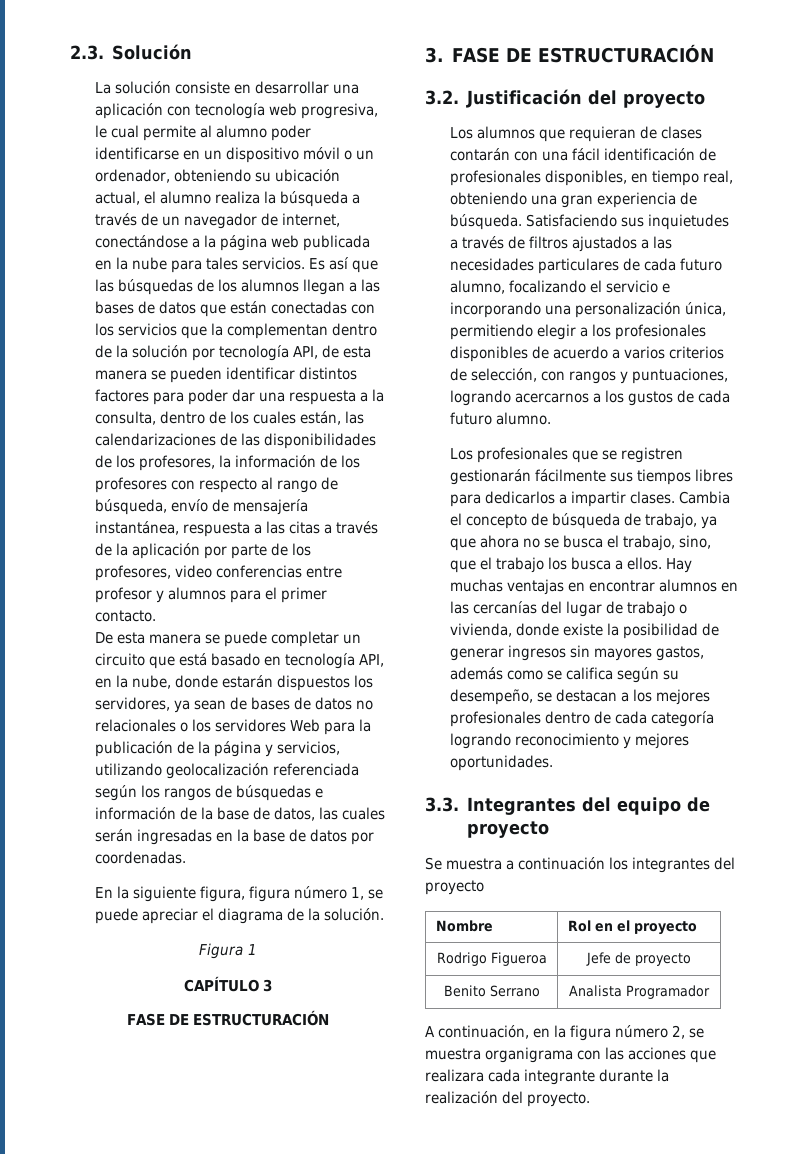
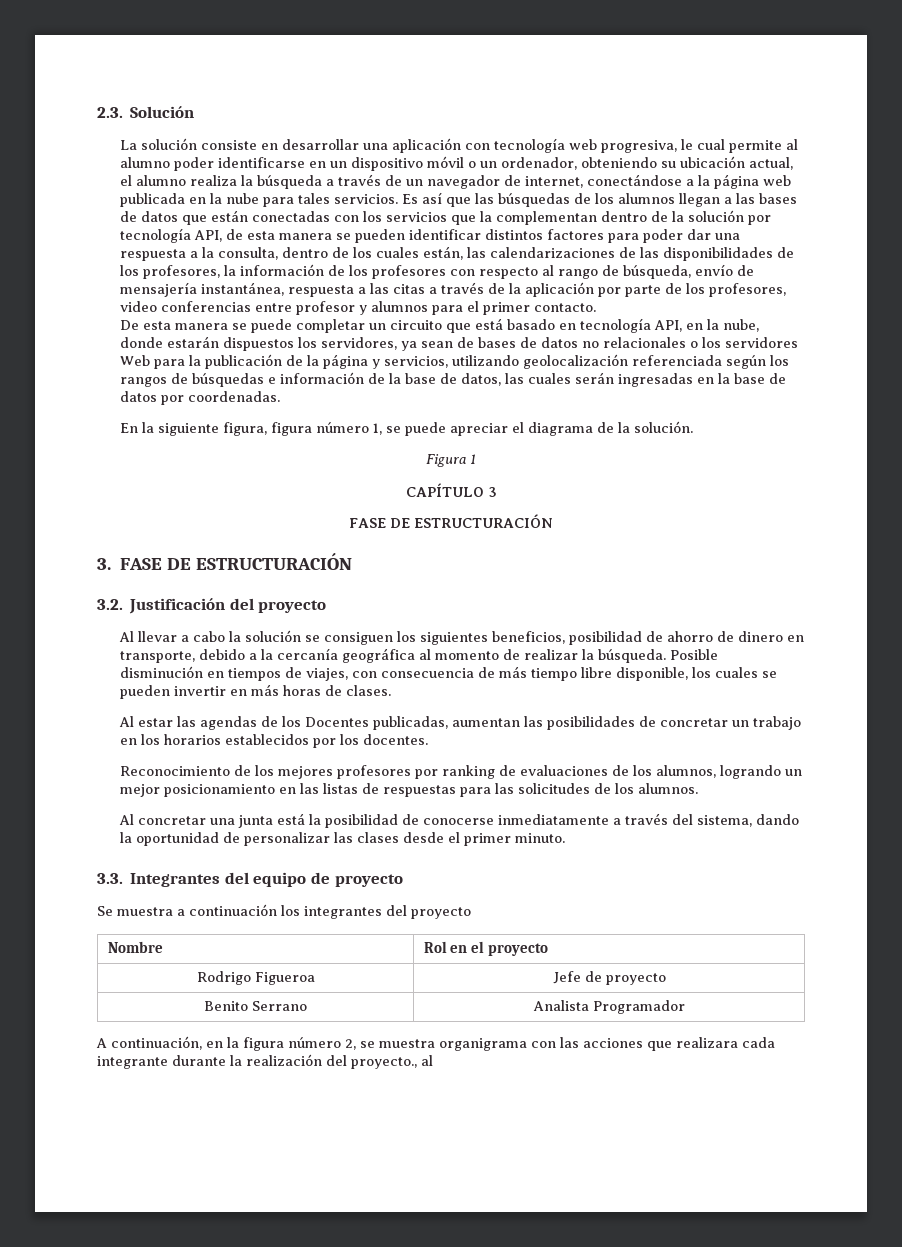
- Los alumnos que requieran de clases contarán con una fácil identificación de profesionales disponibles, en tiempo real, obteniendo una gran experiencia de búsqueda. Satisfaciendo sus inquietudes a través de filtros ajustados a las necesidades particulares de cada futuro alumno, focalizando el servicio e incorporando una personalización única, permitiendo elegir a los profesionales disponibles de acuerdo a varios criterios de selección, con rangos y puntuaciones, logrando acercarnos a los gustos de cada futuro alumno.
- Los profesionales que se registren gestionarán fácilmente sus tiempos libres para dedicarlos a impartir clases. Cambia el concepto de búsqueda de trabajo, ya que ahora no se busca el trabajo, sino, que el trabajo los busca a ellos. Hay muchas ventajas en encontrar alumnos en las cercanías del lugar de trabajo o vivienda, donde existe la posibilidad de generar ingresos sin mayores gastos, además como se califica según su desempeño, se destacan a los mejores profesionales dentro de cada categoría logrando reconocimiento y mejores oportunidades.
+ Al llevar a cabo la solución se consiguen los siguientes beneficios, posibilidad de ahorro de dinero en transporte, debido a la cercanía geográfica al momento de realizar la búsqueda. Posible disminución en tiempos de viajes, con consecuencia de más tiempo libre disponible, los cuales se pueden invertir en más horas de clases.
+ Al estar las agendas de los Docentes publicadas, aumentan las posibilidades de concretar un trabajo en los horarios establecidos por los docentes.
+ Reconocimiento de los mejores profesores por ranking de evaluaciones de los alumnos, logrando un mejor posicionamiento en las listas de respuestas para las solicitudes de los alumnos.
+ Al concretar una junta está la posibilidad de conocerse inmediatamente a través del sistema, dando la oportunidad de personalizar las clases desde el primer minuto.
- A continuación, en la figura número 2, se muestra organigrama con las acciones que realizara cada integrante durante la realización del proyecto.
+ A continuación, en la figura número 2, se muestra organigrama con las acciones que realizara cada integrante durante la realización del proyecto., al

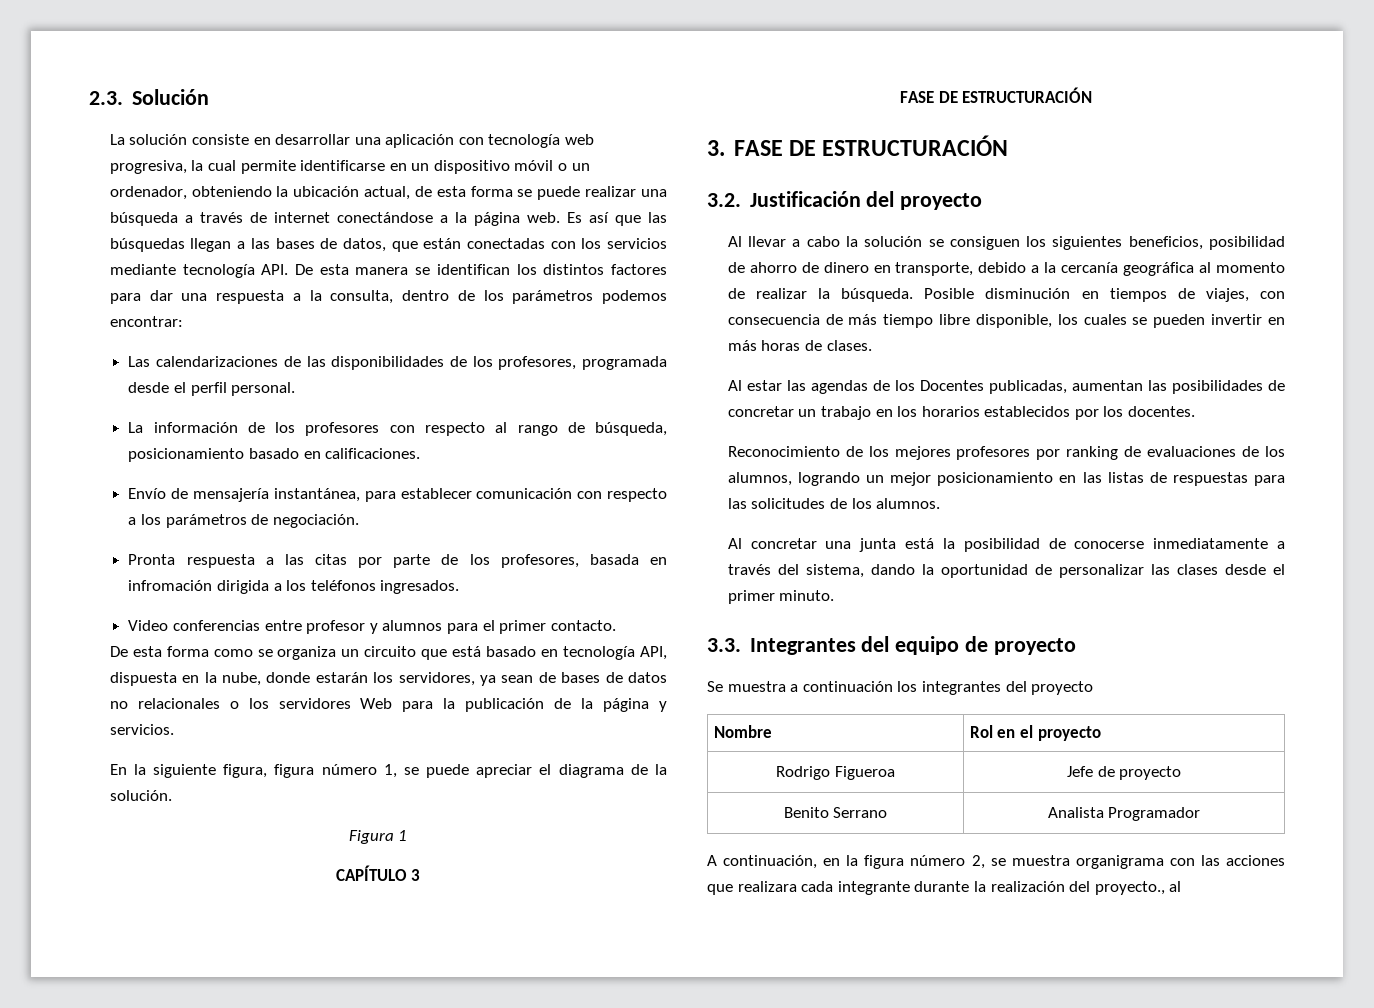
- La solución consiste en desarrollar una aplicación con tecnología web progresiva, le cual permite al alumno poder identificarse en un dispositivo móvil o un ordenador, obteniendo su ubicación actual, el alumno realiza la búsqueda a través de un navegador de internet, conectándose a la página web publicada en la nube para tales servicios.
+ La solución consiste en desarrollar una aplicación con tecnología web progresiva, la cual permite identificarse en un dispositivo móvil o un ordenador, obteniendo la ubicación actual, de esta forma se puede realizar una búsqueda a través de internet conectándose a la página web.
- Es así que las búsquedas de los alumnos llegan a las bases de datos que están conectadas con los servicios que la complementan dentro de la solución por tecnología API, de esta manera se pueden identificar distintos factores para poder dar una respuesta a la consulta, dentro de los cuales están, las calendarizaciones de las disponibilidades de los profesores, la información de los profesores con respecto al rango de búsqueda, envío de mensajería instantánea, respuesta a las citas a través de la aplicación por parte de los profesores, video conferencias entre profesor y alumnos para el primer contacto.
+ Es así que las búsquedas llegan a las bases de datos, que están conectadas con los servicios mediante tecnología API. De esta manera se identifican los distintos factores para dar una respuesta a la consulta, dentro de los parámetros podemos encontrar:
+ Las calendarizaciones de las disponibilidades de los profesores, programada desde el perfil personal.
+ La información de los profesores con respecto al rango de búsqueda, posicionamiento basado en calificaciones.
+ Envío de mensajería instantánea, para establecer comunicación con respecto a los parámetros de negociación.
+ Pronta respuesta a las citas por parte de los profesores, basada en infromación dirigida a los teléfonos ingresados.
+ Video conferencias entre profesor y alumnos para el primer contacto.
- De esta manera se puede completar un circuito que está basado en tecnología API, en la nube, donde estarán dispuestos los servidores, ya sean de bases de datos no relacionales o los servidores Web para la publicación de la página y servicios, utilizando geolocalización referenciada según los rangos de búsquedas e información de la base de datos, las cuales serán ingresadas en la base de datos por coordenadas.
+ De esta forma como se organiza un circuito que está basado en tecnología API, dispuesta en la nube, donde estarán los servidores, ya sean de bases de datos no relacionales o los servidores Web para la publicación de la página y servicios.

